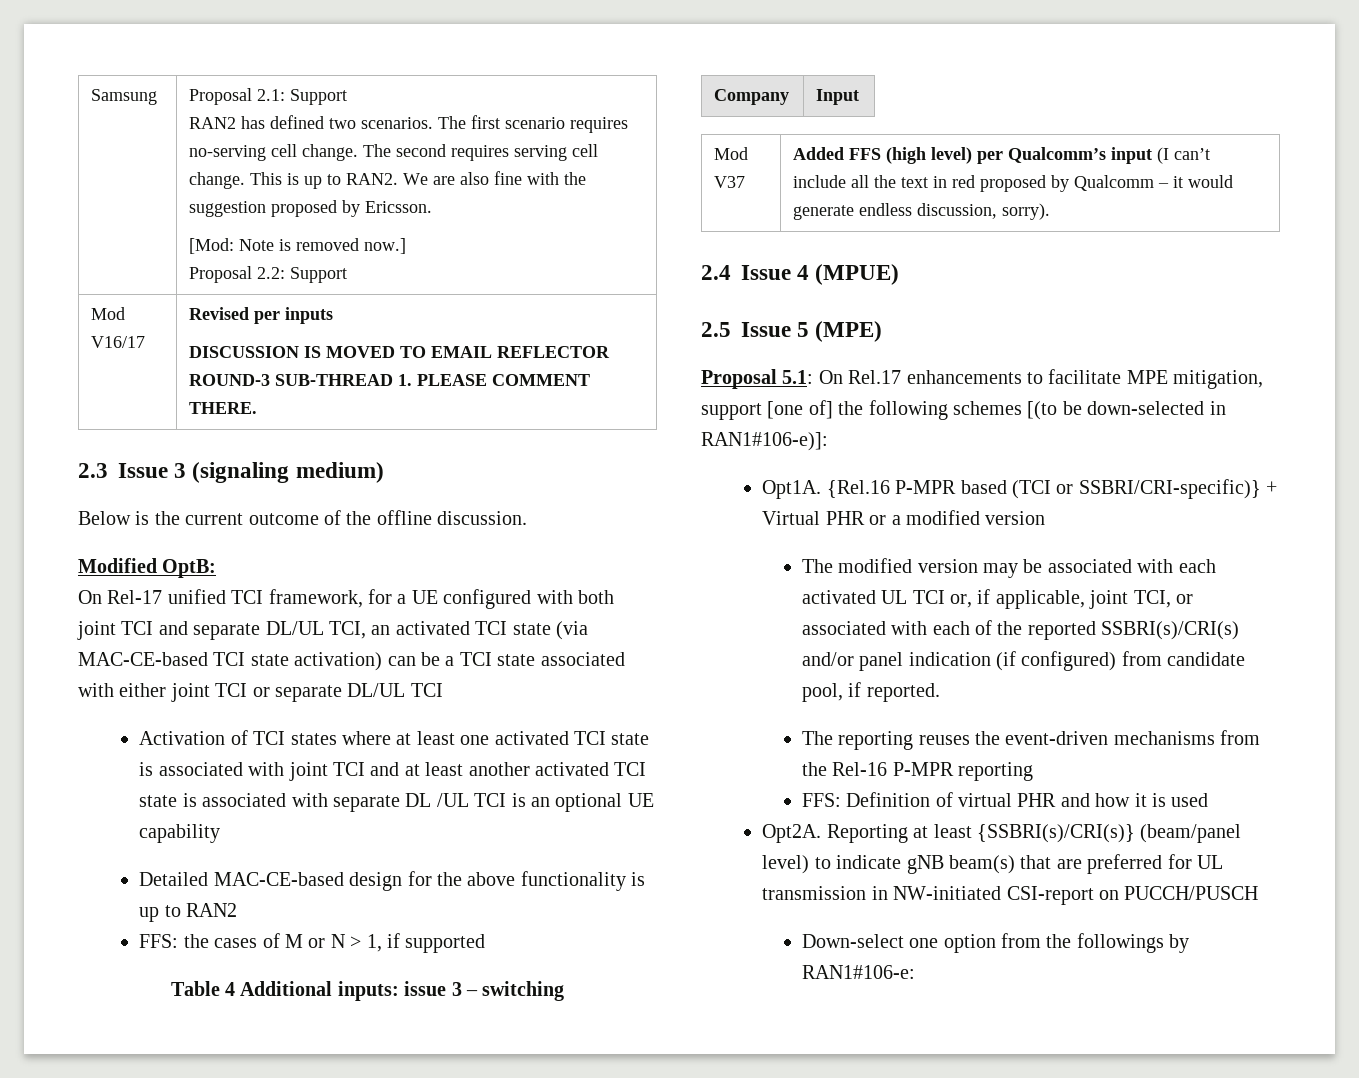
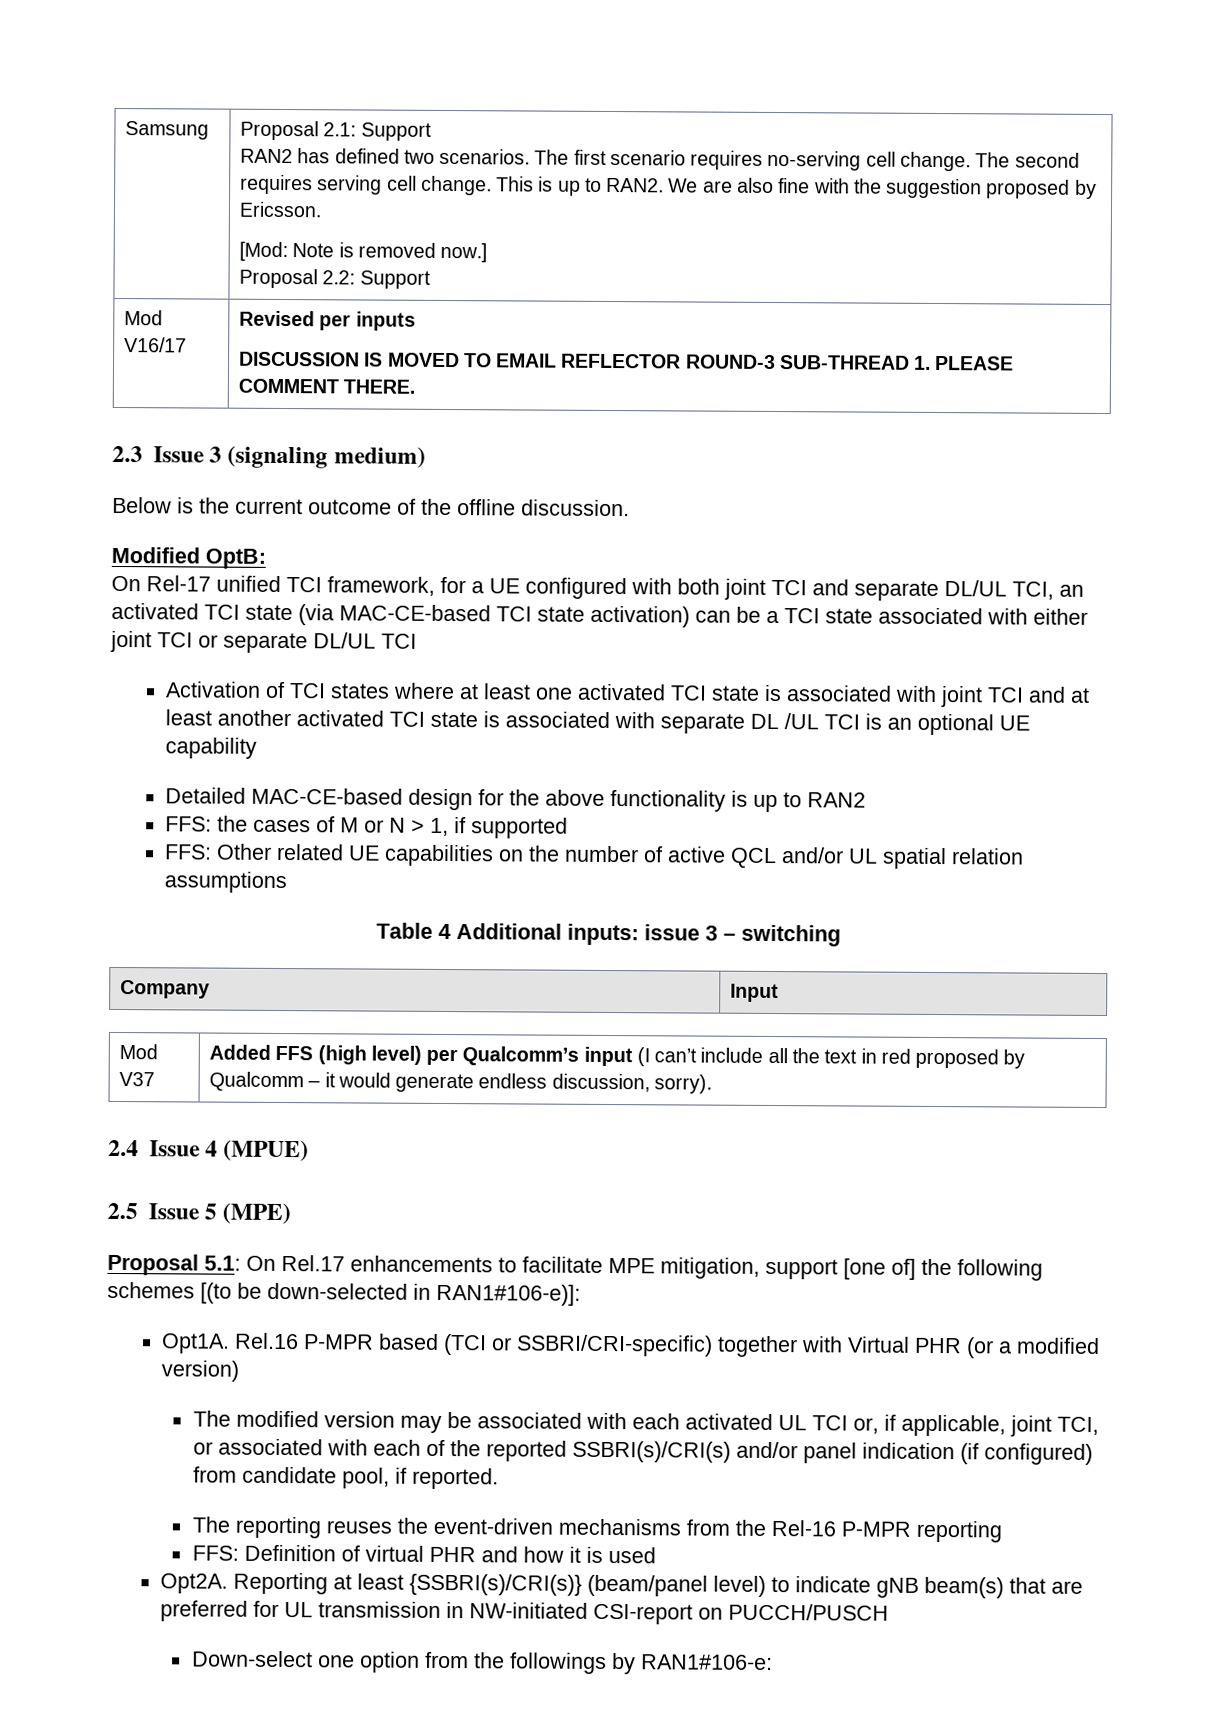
+ FFS: Other related UE capabilities on the number of active QCL and/or UL spatial relation assumptions
- {Rel.16 P-MPR based (TCI or SSBRI/CRI-specific)} + Virtual PHR or a modified version
+ Rel.16 P-MPR based (TCI or SSBRI/CRI-specific) together with Virtual PHR (or a modified version)

